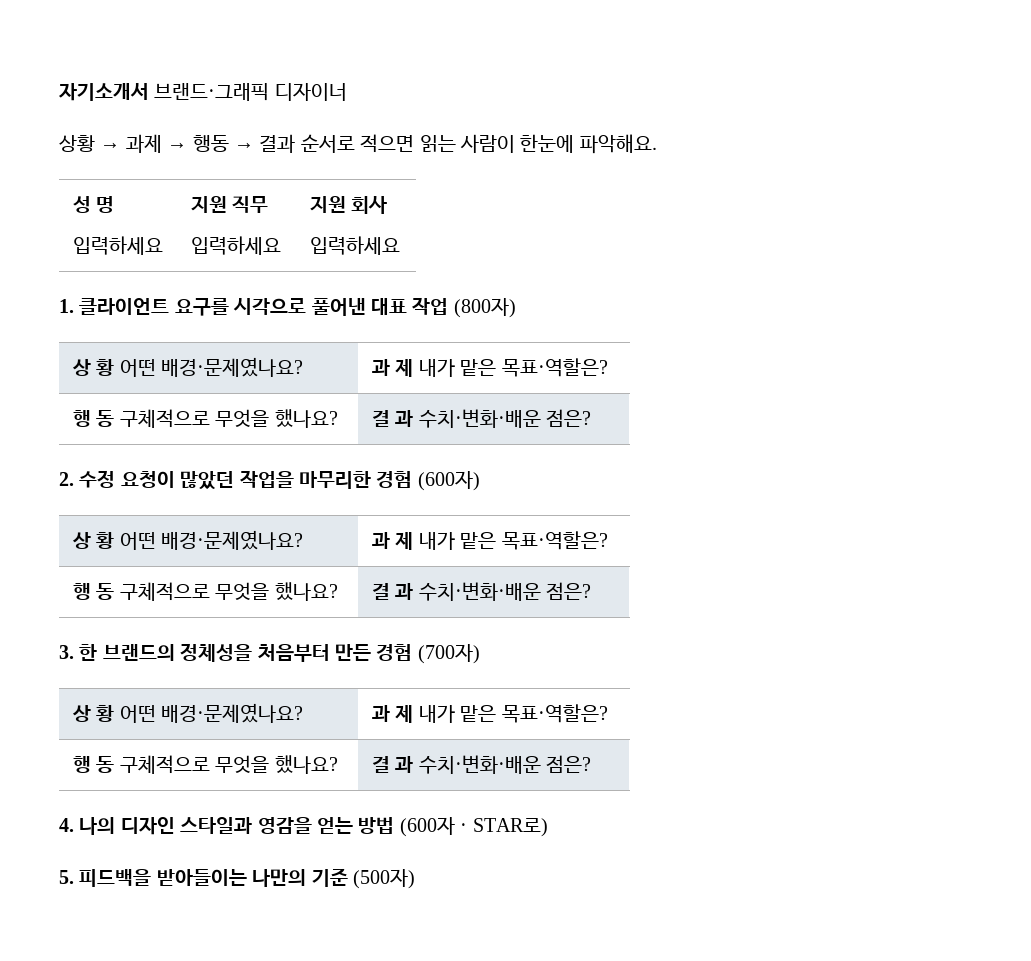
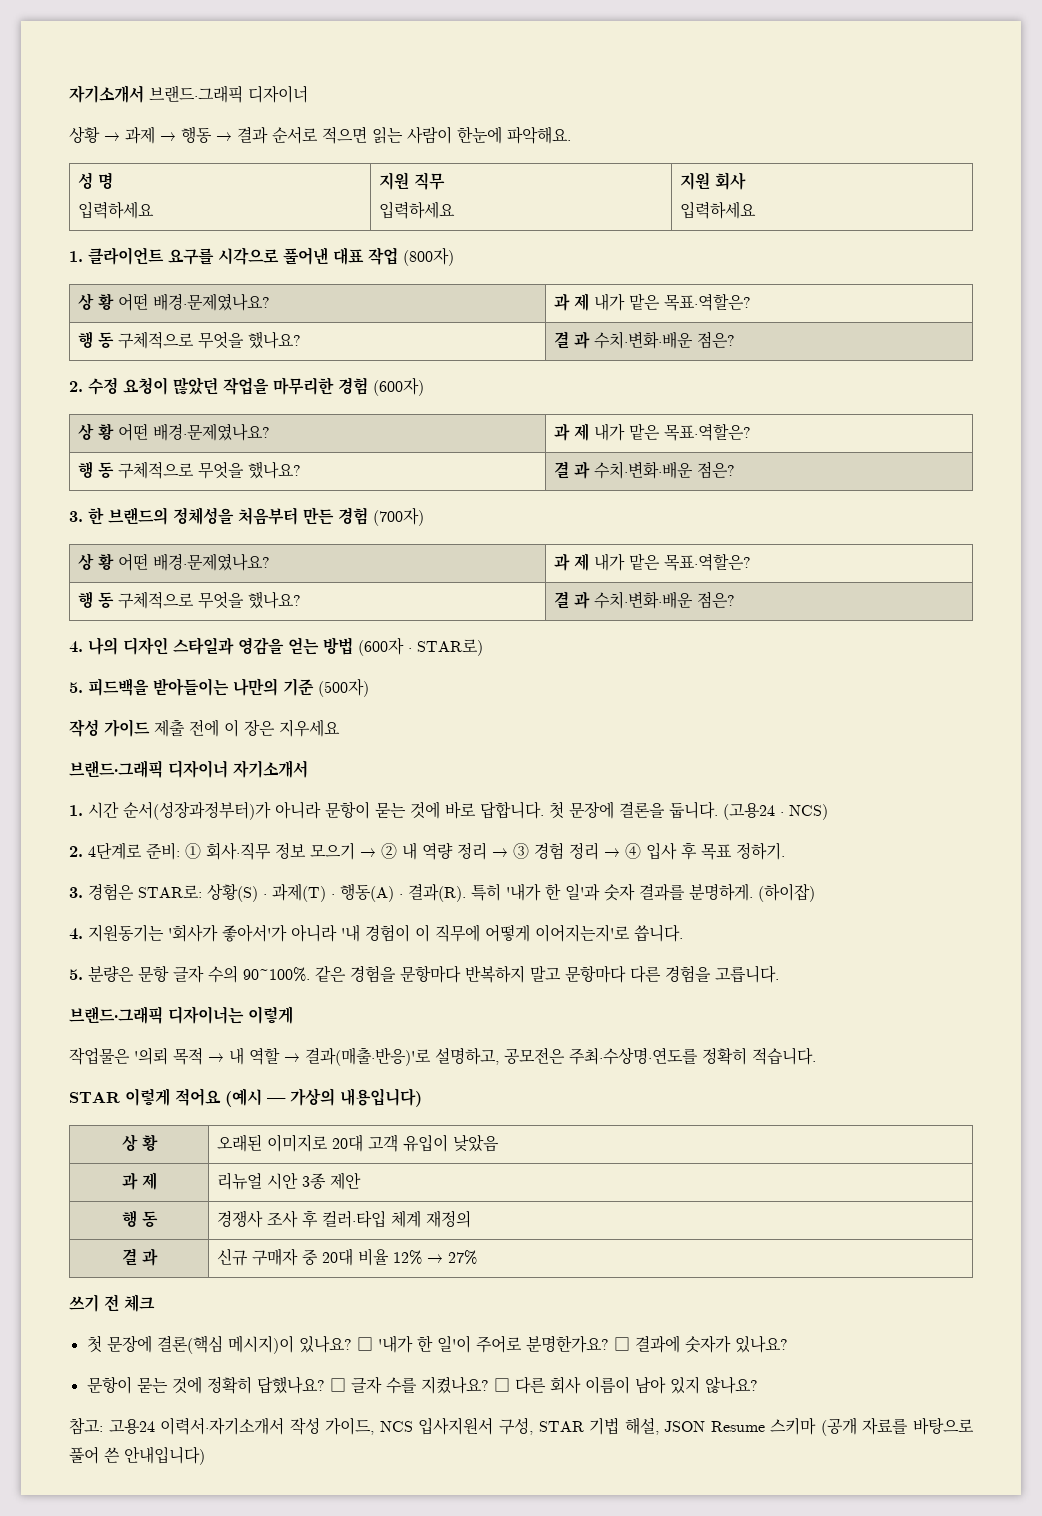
+ 작성 가이드 제출 전에 이 장은 지우세요
+ 브랜드·그래픽 디자이너 자기소개서
+ 1. 시간 순서(성장과정부터)가 아니라 문항이 묻는 것에 바로 답합니다. 첫 문장에 결론을 둡니다. (고용24 · NCS)
+ 2. 4단계로 준비: ① 회사·직무 정보 모으기 → ② 내 역량 정리 → ③ 경험 정리 → ④ 입사 후 목표 정하기.
+ 3. 경험은 STAR로: 상황(S) · 과제(T) · 행동(A) · 결과(R). 특히 '내가 한 일'과 숫자 결과를 분명하게. (하이잡)
+ 4. 지원동기는 '회사가 좋아서'가 아니라 '내 경험이 이 직무에 어떻게 이어지는지'로 씁니다.
+ 5. 분량은 문항 글자 수의 90~100%. 같은 경험을 문항마다 반복하지 말고 문항마다 다른 경험을 고릅니다.
+ 브랜드·그래픽 디자이너는 이렇게
+ 작업물은 '의뢰 목적 → 내 역할 → 결과(매출·반응)'로 설명하고, 공모전은 주최·수상명·연도를 정확히 적습니다.
+ STAR 이렇게 적어요 (예시 — 가상의 내용입니다)
+ 상 황 | 오래된 이미지로 20대 고객 유입이 낮았음
+ 과 제 | 리뉴얼 시안 3종 제안
+ 행 동 | 경쟁사 조사 후 컬러·타입 체계 재정의
+ 결 과 | 신규 구매자 중 20대 비율 12% → 27%
+ 쓰기 전 체크
+ 첫 문장에 결론(핵심 메시지)이 있나요? □ '내가 한 일'이 주어로 분명한가요? □ 결과에 숫자가 있나요?
+ 문항이 묻는 것에 정확히 답했나요? □ 글자 수를 지켰나요? □ 다른 회사 이름이 남아 있지 않나요?
+ 참고: 고용24 이력서·자기소개서 작성 가이드, NCS 입사지원서 구성, STAR 기법 해설, JSON Resume 스키마 (공개 자료를 바탕으로 풀어 쓴 안내입니다)

